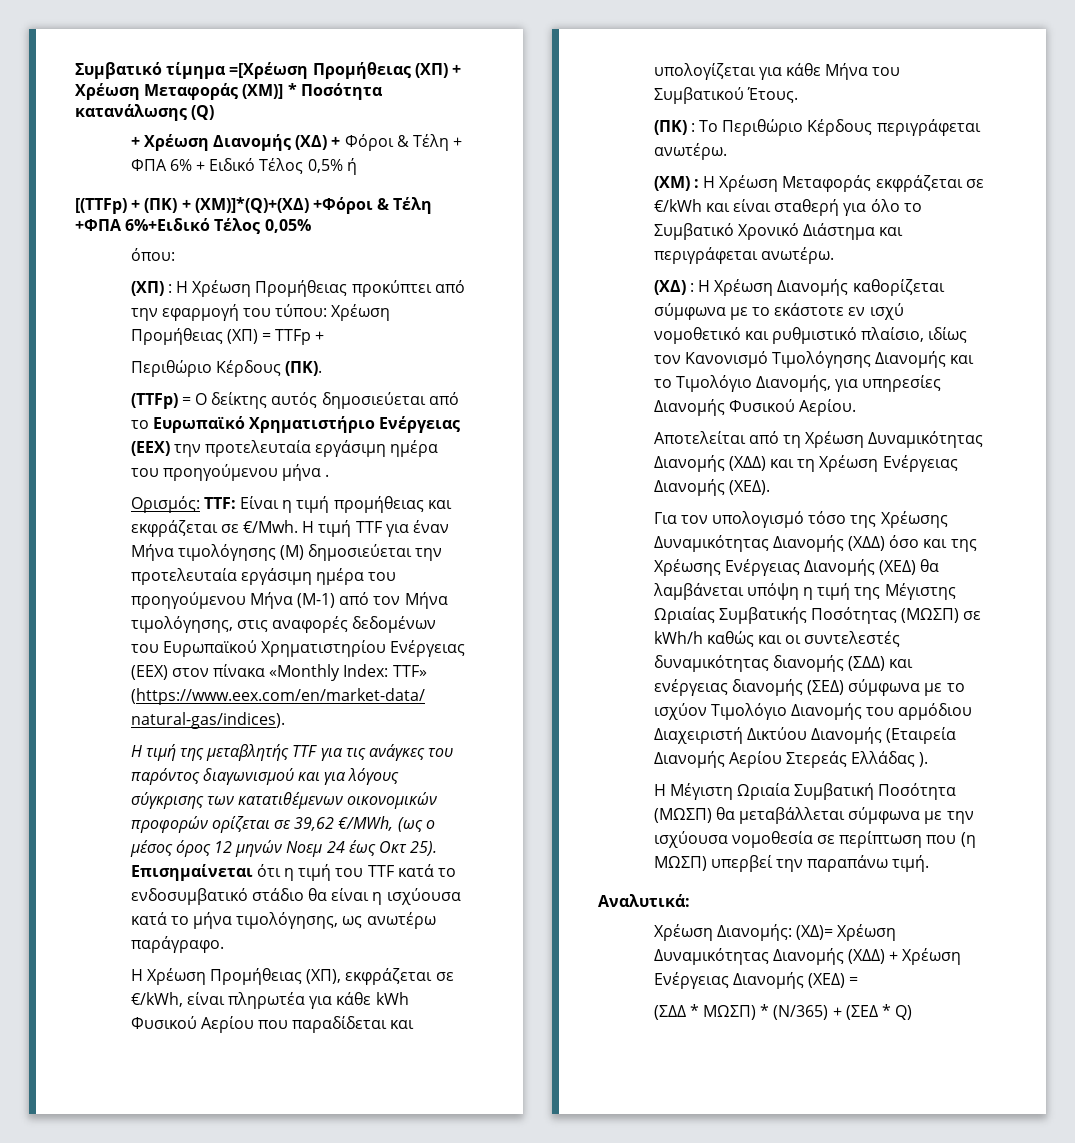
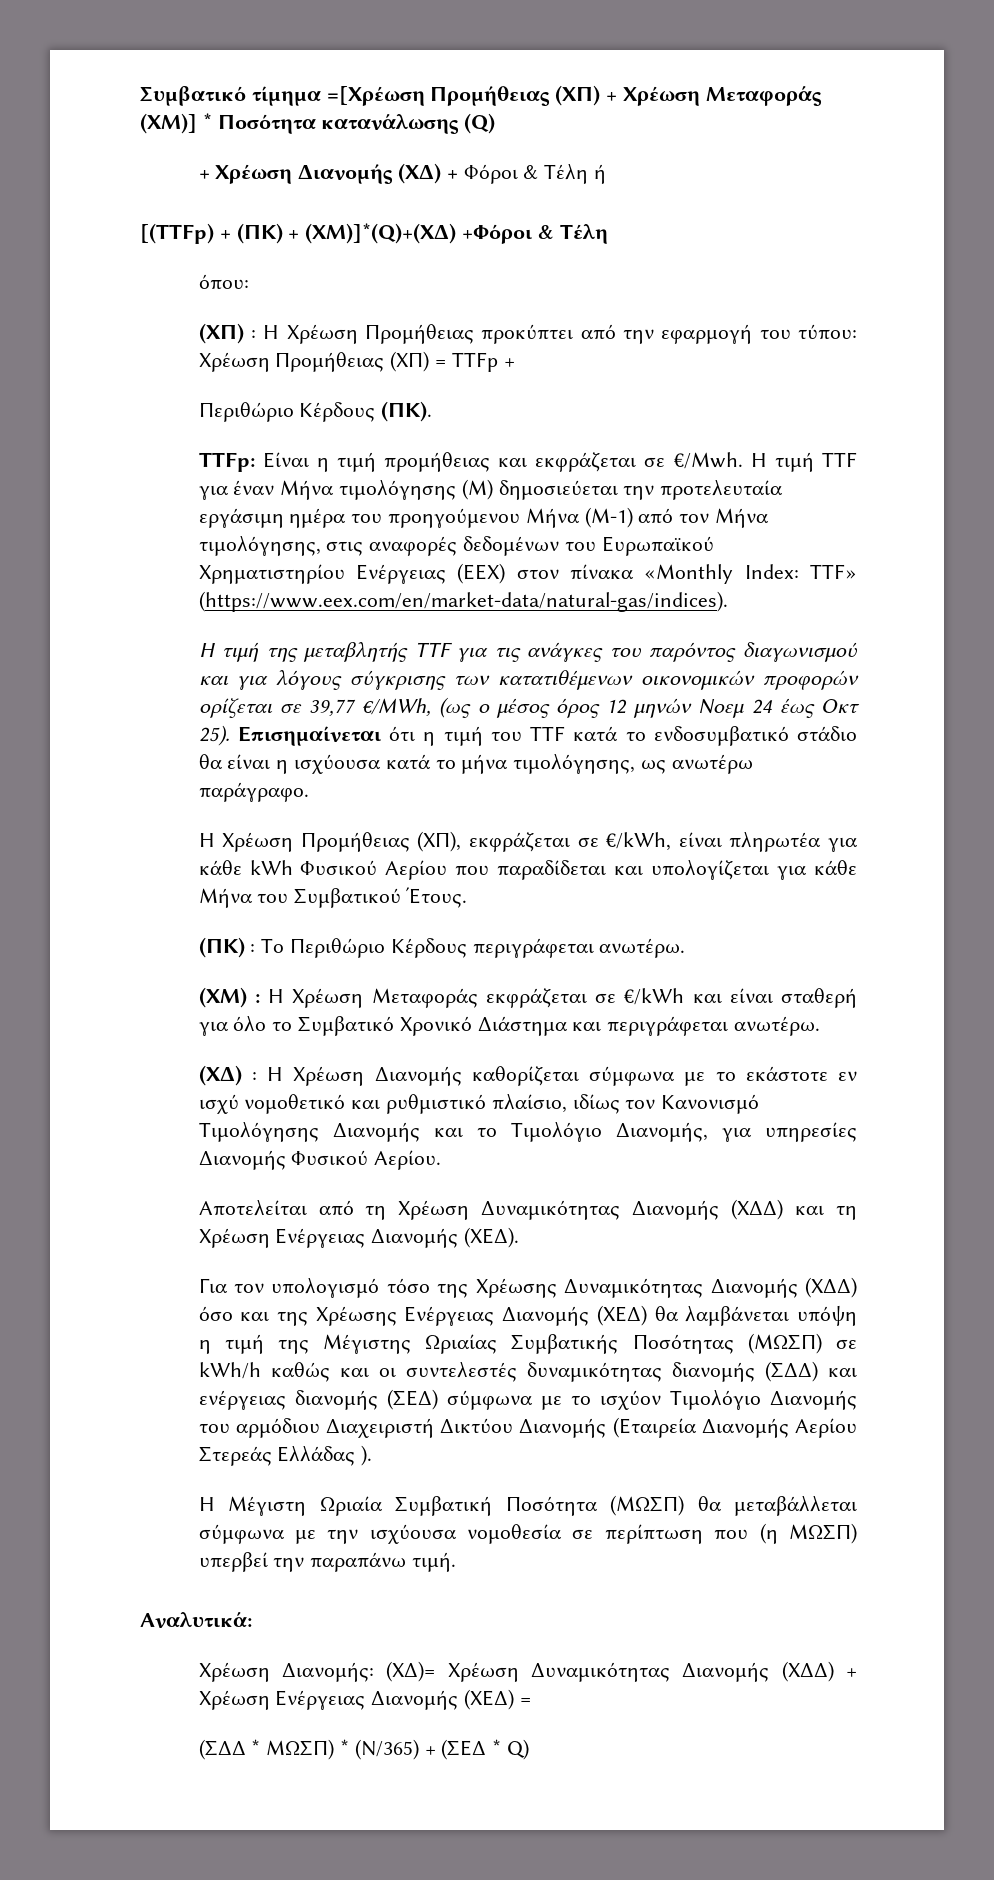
- + Χρέωση Διανομής (XΔ) + Φόροι & Τέλη + ΦΠΑ 6% + Ειδικό Τέλος 0,5% ή
+ + Χρέωση Διανομής (XΔ) + Φόροι & Τέλη ή
- [(TTFp) + (ΠΚ) + (XM)]*(Q)+(ΧΔ) +Φόροι & Τέλη +ΦΠΑ 6%+Ειδικό Τέλος 0,05%
+ [(TTFp) + (ΠΚ) + (XM)]*(Q)+(ΧΔ) +Φόροι & Τέλη
- (ΤΤFp) = Ο δείκτης αυτός δημοσιεύεται από το Ευρωπαϊκό Χρηματιστήριο Ενέργειας (EEX) την προτελευταία εργάσιμη ημέρα του προηγούμενου μήνα .
- Ορισμός: TTF: Είναι η τιμή προμήθειας και εκφράζεται σε €/Μwh.
+ TTFp: Είναι η τιμή προμήθειας και εκφράζεται σε €/Μwh.
- Η τιμή της μεταβλητής TTF για τις ανάγκες του παρόντος διαγωνισμού και για λόγους σύγκρισης των κατατιθέμενων οικονομικών προφορών ορίζεται σε 39,62 €/MWh, (ως ο μέσος όρος 12 μηνών Νοεμ 24 έως Οκτ 25).
+ Η τιμή της μεταβλητής TTF για τις ανάγκες του παρόντος διαγωνισμού και για λόγους σύγκρισης των κατατιθέμενων οικονομικών προφορών ορίζεται σε 39,77 €/MWh, (ως ο μέσος όρος 12 μηνών Νοεμ 24 έως Οκτ 25).

